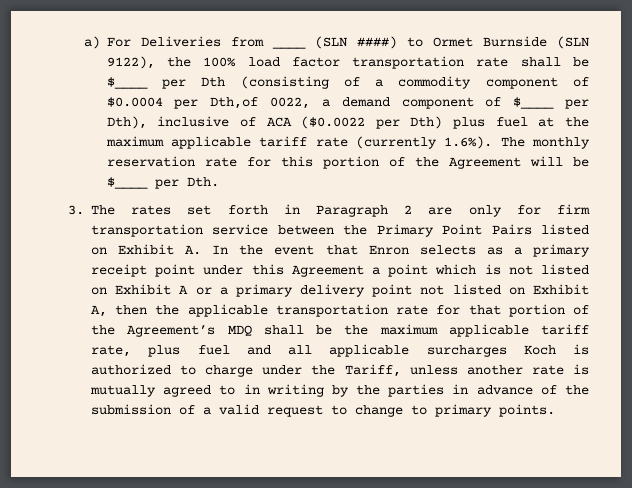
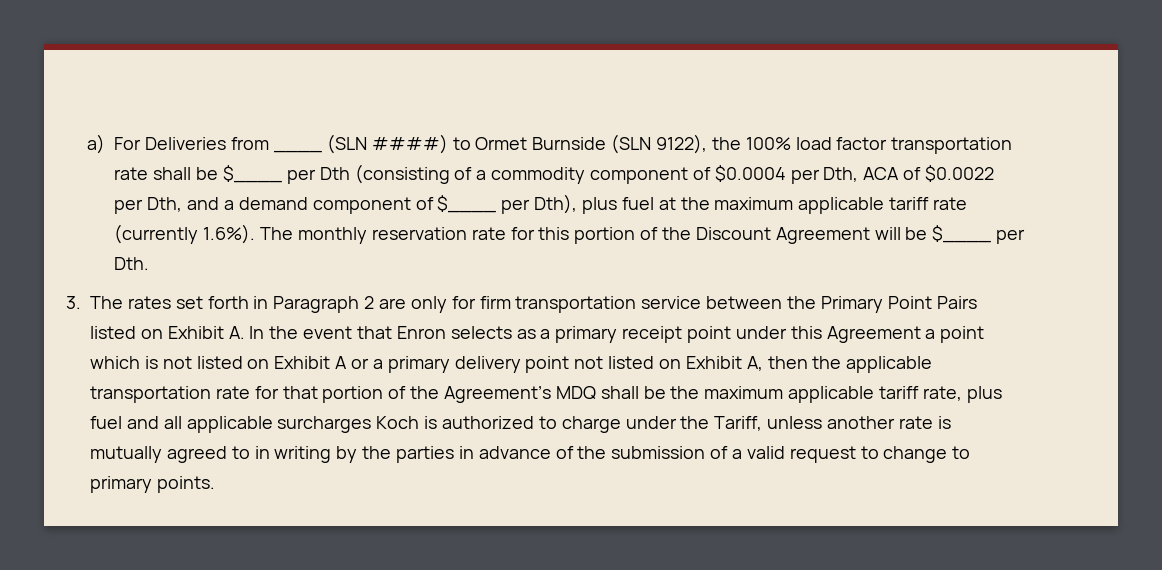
- a) For Deliveries from ____ (SLN ####) to Ormet Burnside (SLN 9122), the 100% load factor transportation rate shall be $____ per Dth (consisting of a commodity component of $0.0004 per Dth,of 0022, a demand component of $____ per Dth), inclusive of ACA ($0.0022 per Dth) plus fuel at the maximum applicable tariff rate (currently 1.6%). The monthly reservation rate for this portion of the Agreement will be $____ per Dth.
+ a) For Deliveries from ____ (SLN ####) to Ormet Burnside (SLN 9122), the 100% load factor transportation rate shall be $____ per Dth (consisting of a commodity component of $0.0004 per Dth, ACA of $0.0022 per Dth, and a demand component of $____ per Dth), plus fuel at the maximum applicable tariff rate (currently 1.6%). The monthly reservation rate for this portion of the Discount Agreement will be $____ per Dth.

